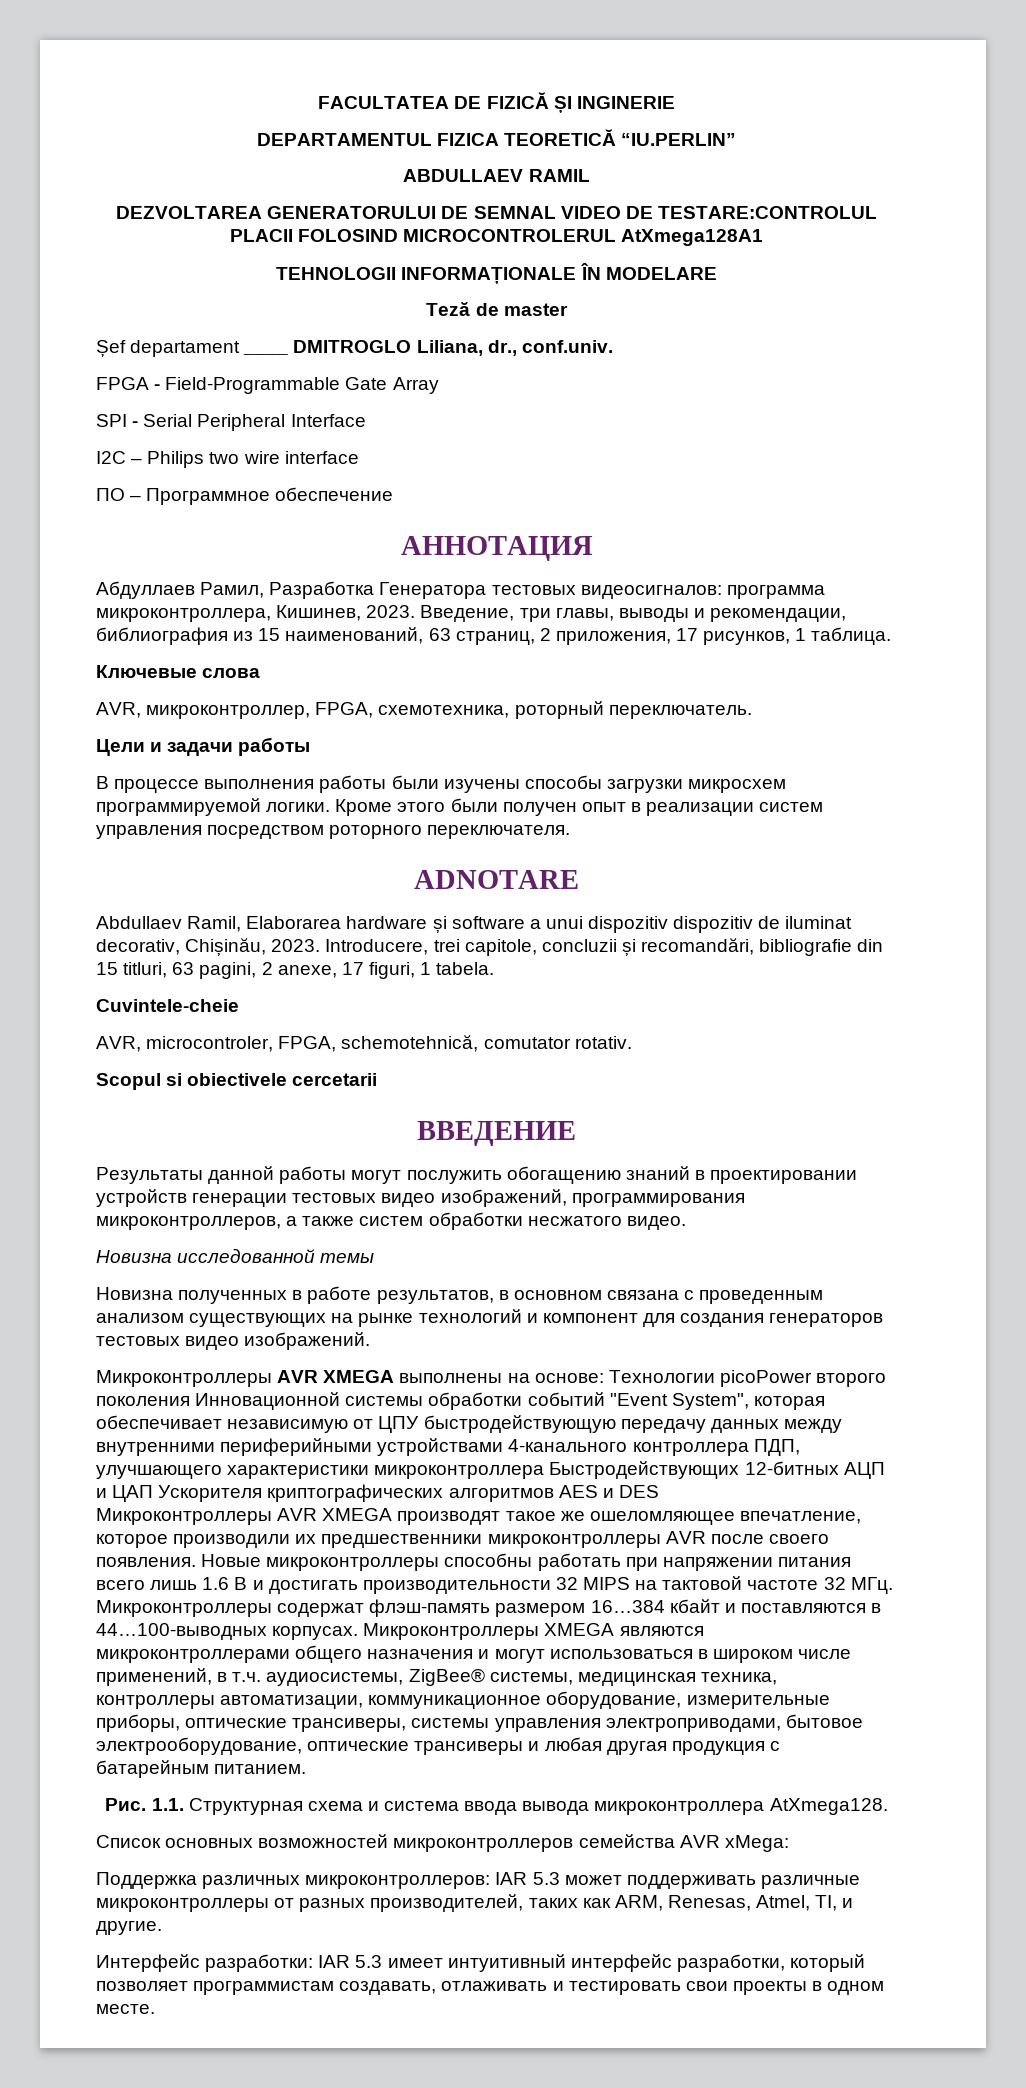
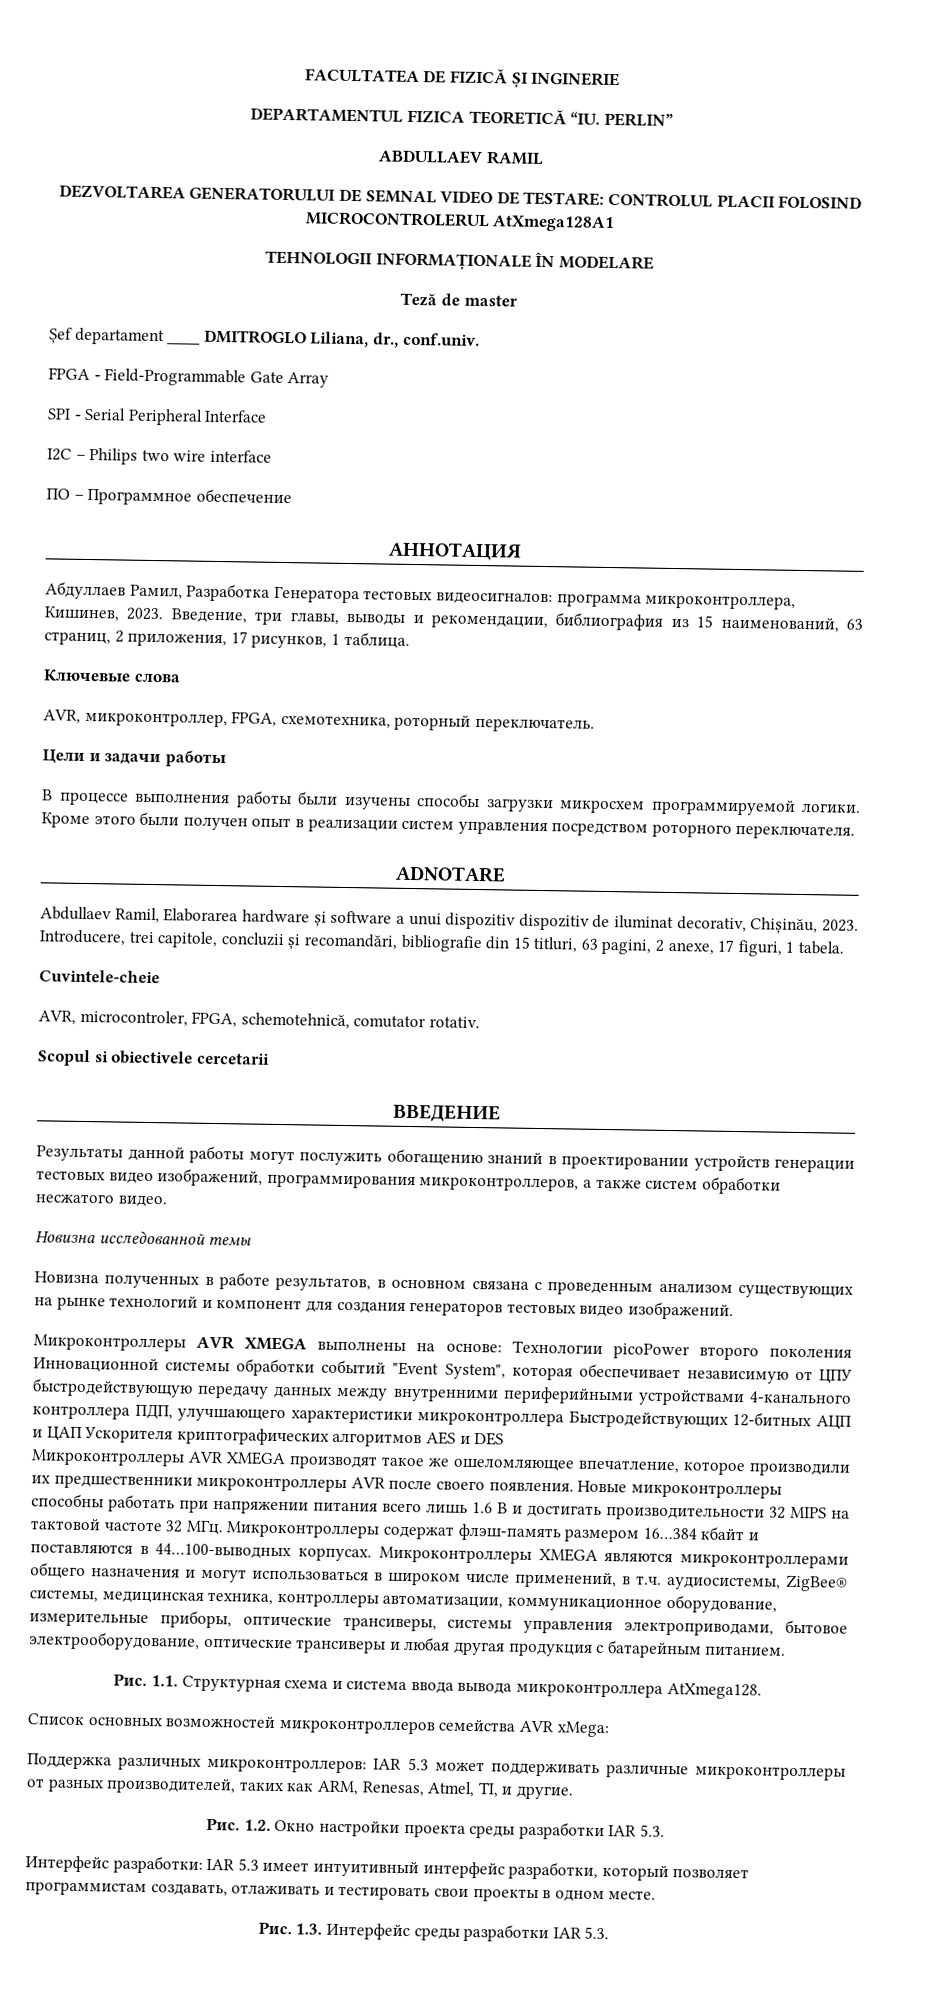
- DEPARTAMENTUL FIZICA TEORETICĂ “IU.PERLIN”
+ DEPARTAMENTUL FIZICA TEORETICĂ “IU. PERLIN”
- DEZVOLTAREA GENERATORULUI DE SEMNAL VIDEO DE TESTARE:CONTROLUL PLACII FOLOSIND MICROCONTROLERUL AtXmega128A1
+ DEZVOLTAREA GENERATORULUI DE SEMNAL VIDEO DE TESTARE: CONTROLUL PLACII FOLOSIND MICROCONTROLERUL AtXmega128A1
+ Рис. 1.2. Окно настройки проекта среды разработки IAR 5.3.
+ Рис. 1.3. Интерфейс среды разработки IAR 5.3.

